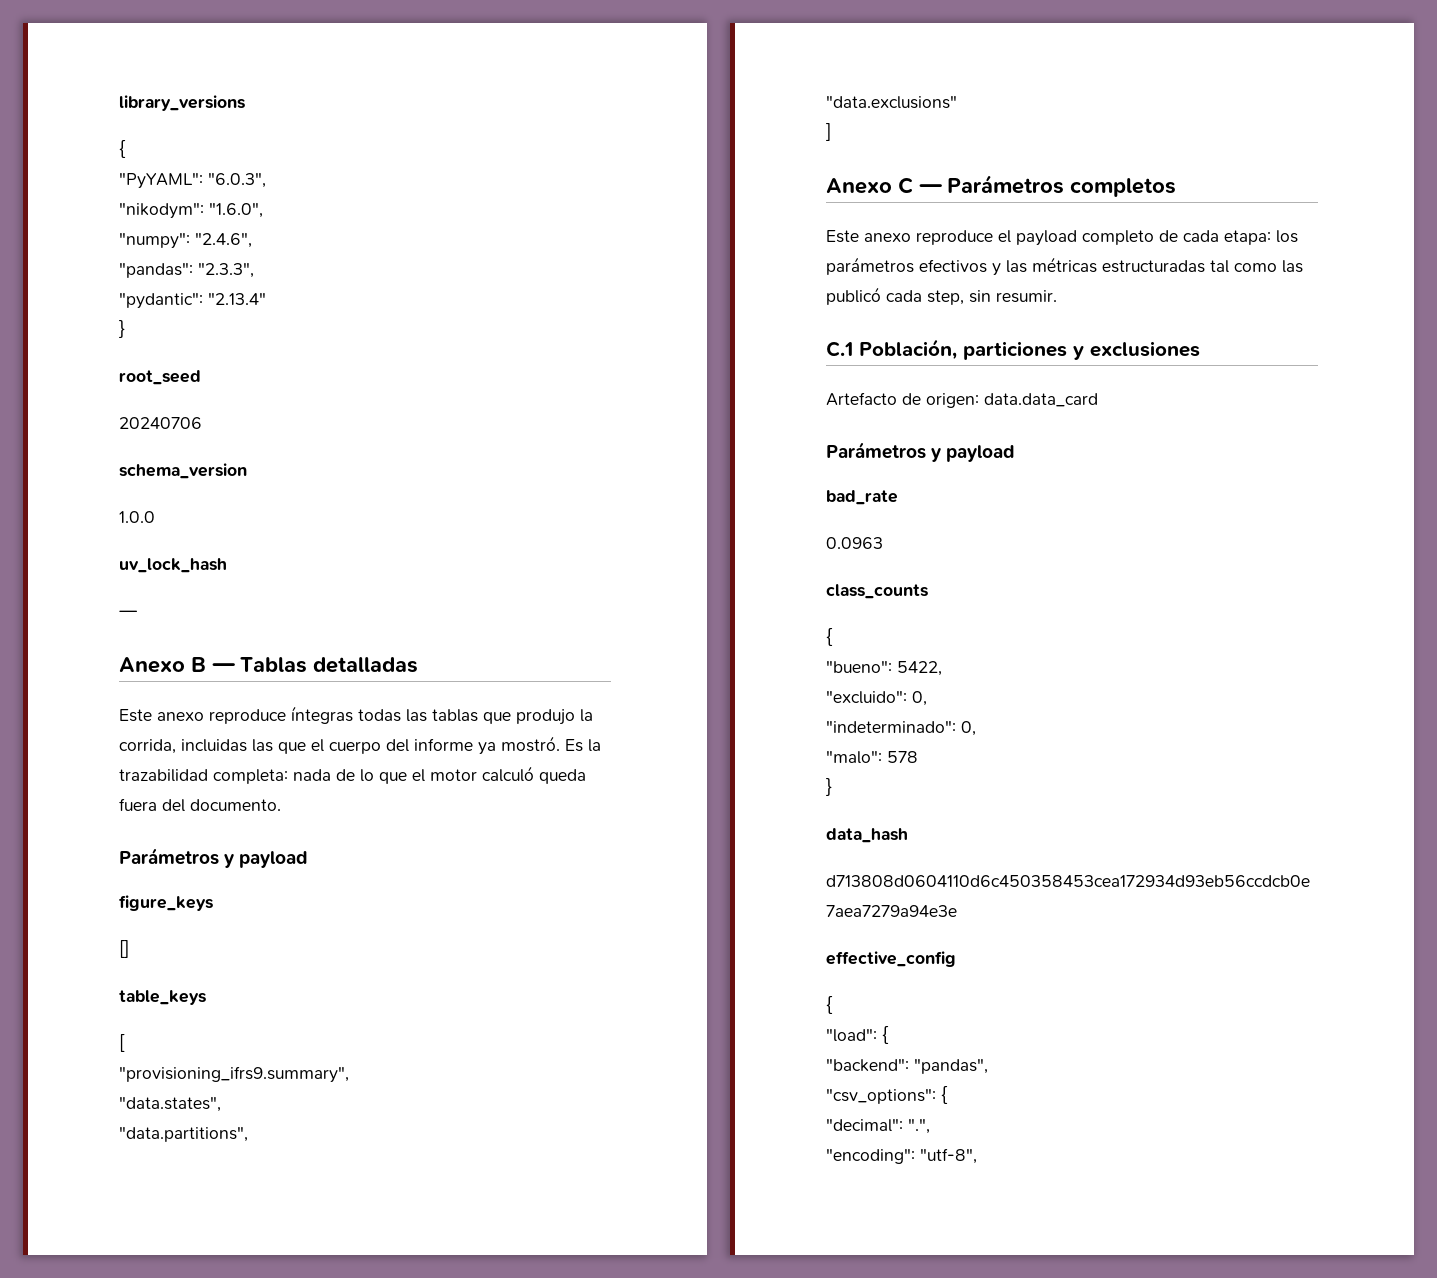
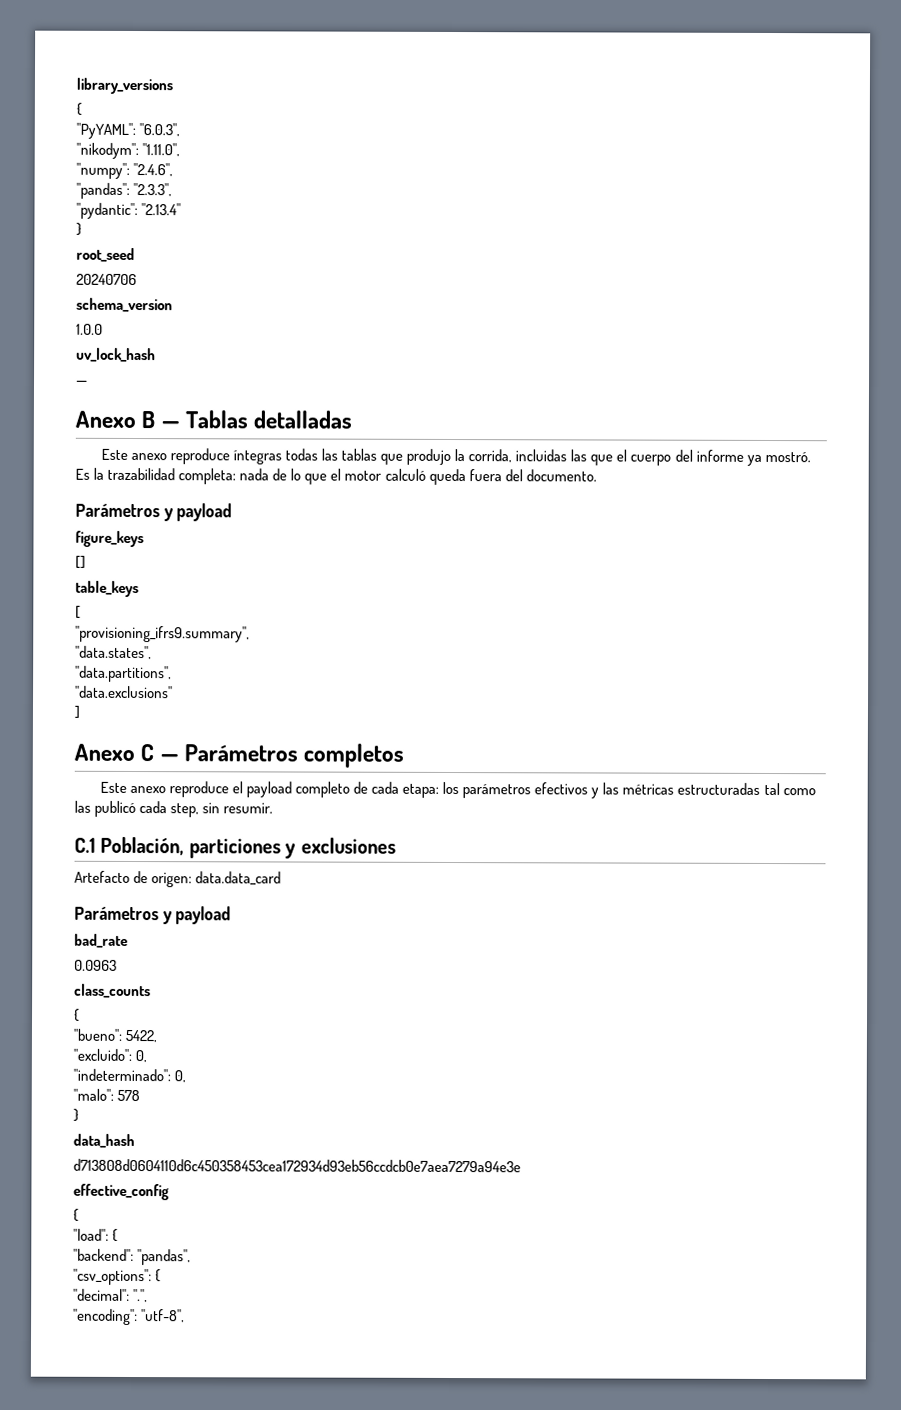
- "nikodym": "1.6.0",
+ "nikodym": "1.11.0",

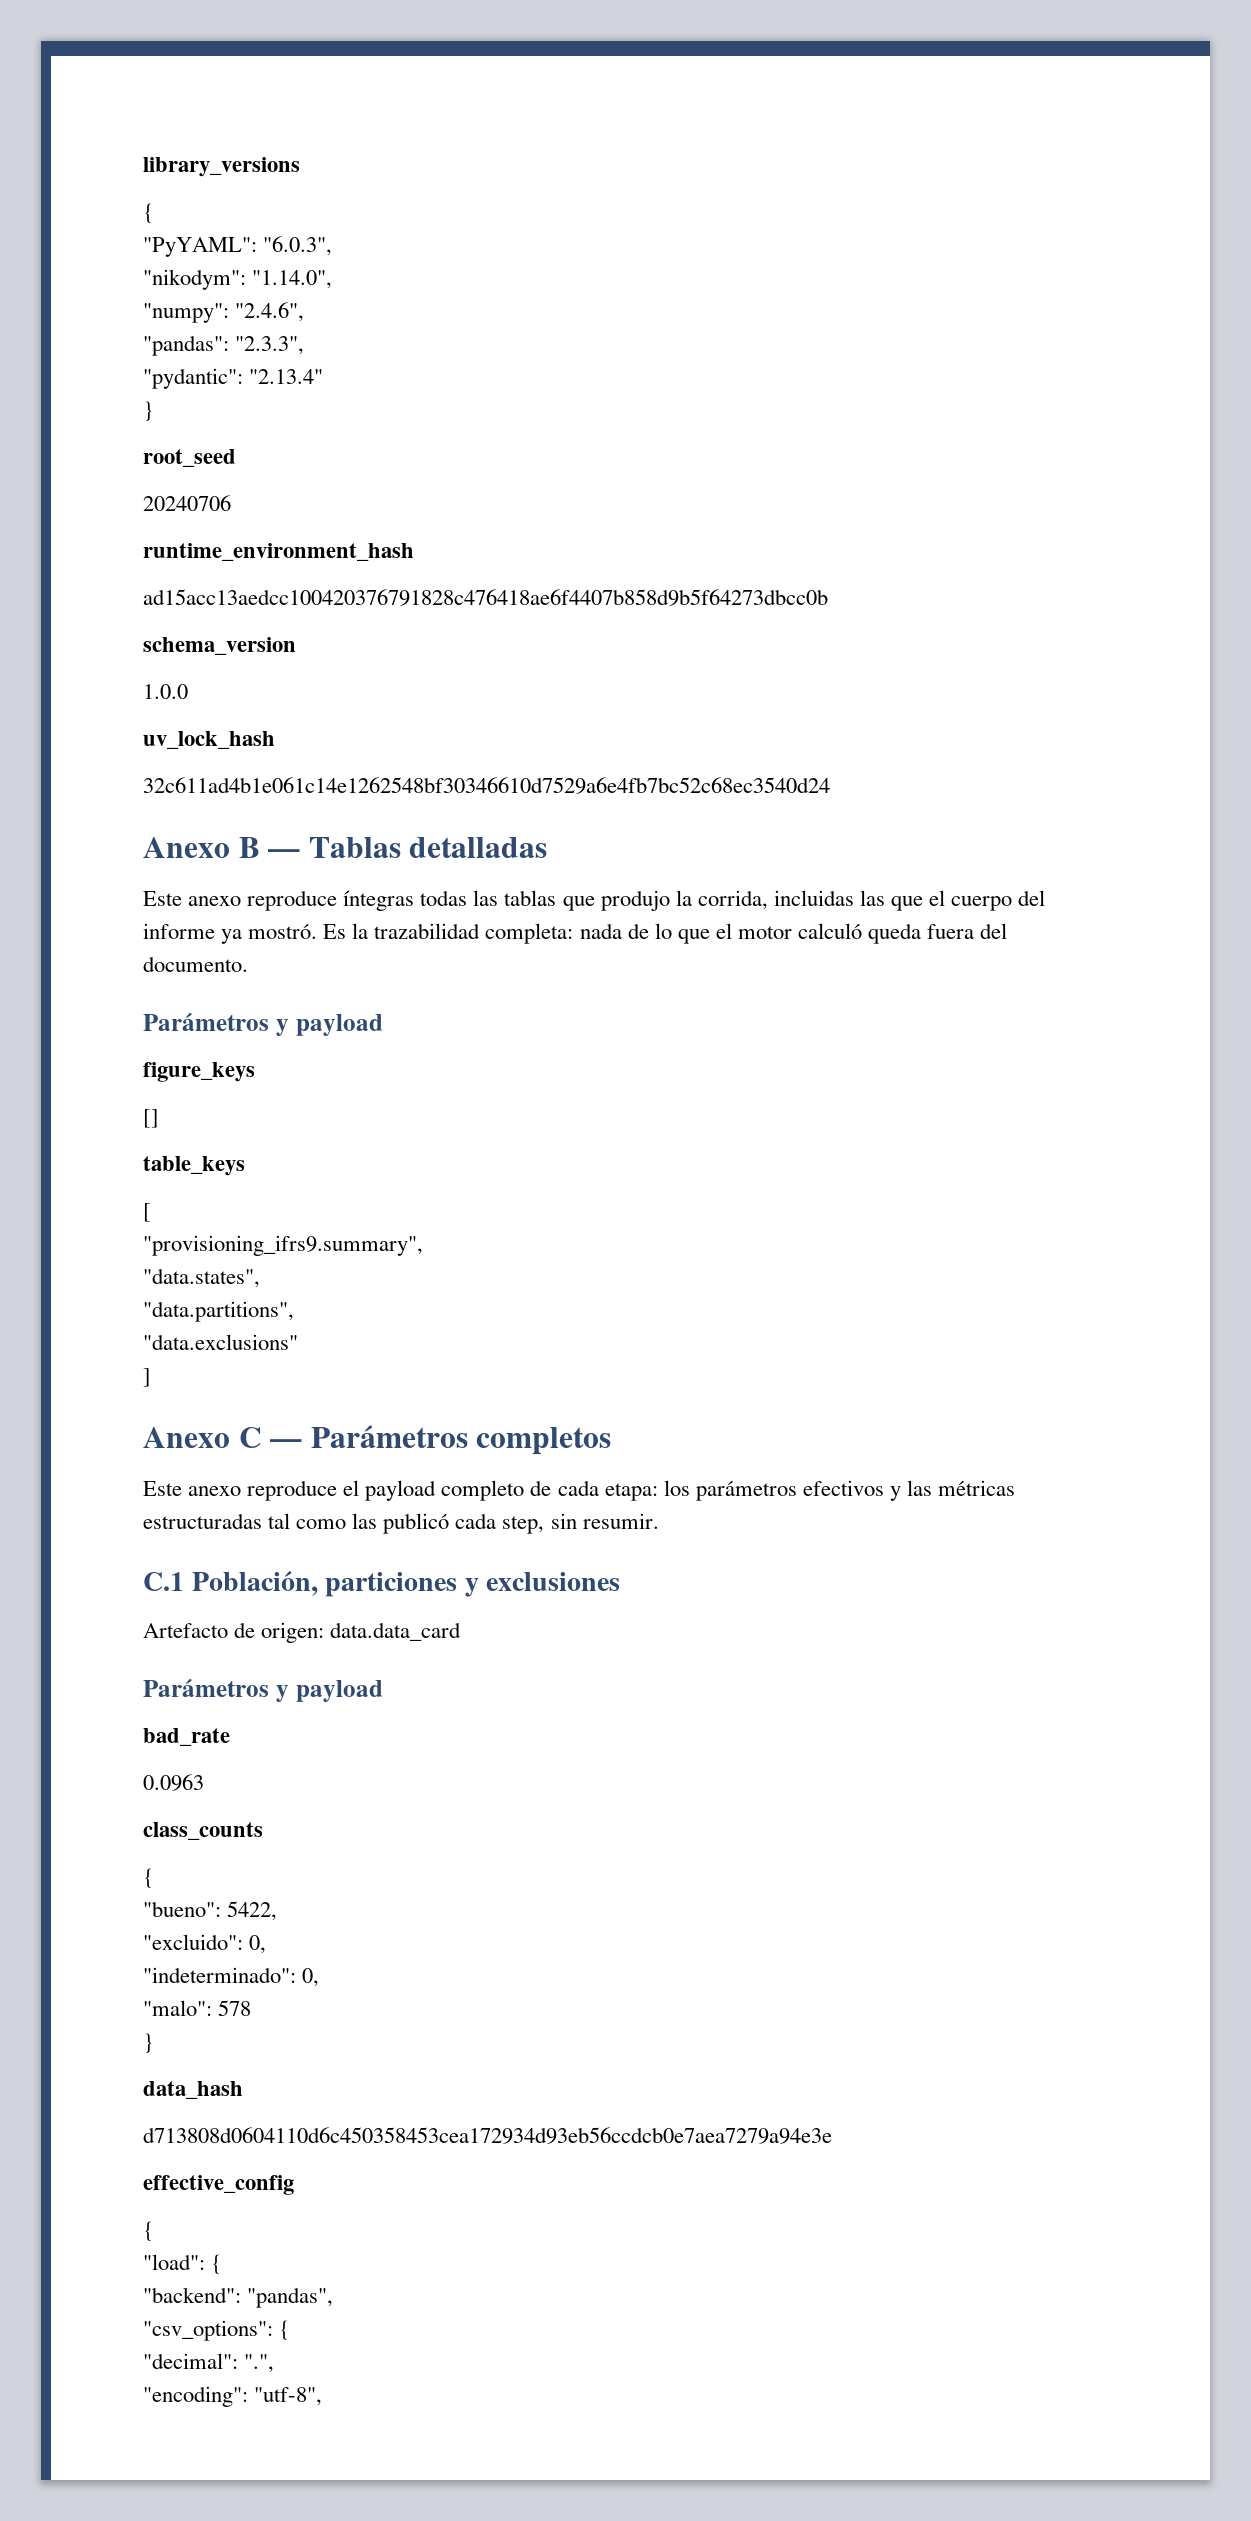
- "nikodym": "1.11.0",
+ "nikodym": "1.14.0",
+ runtime_environment_hash
+ ad15acc13aedcc100420376791828c476418ae6f4407b858d9b5f64273dbcc0b
  uv_lock_hash
- —
+ 32c611ad4b1e061c14e1262548bf30346610d7529a6e4fb7bc52c68ec3540d24

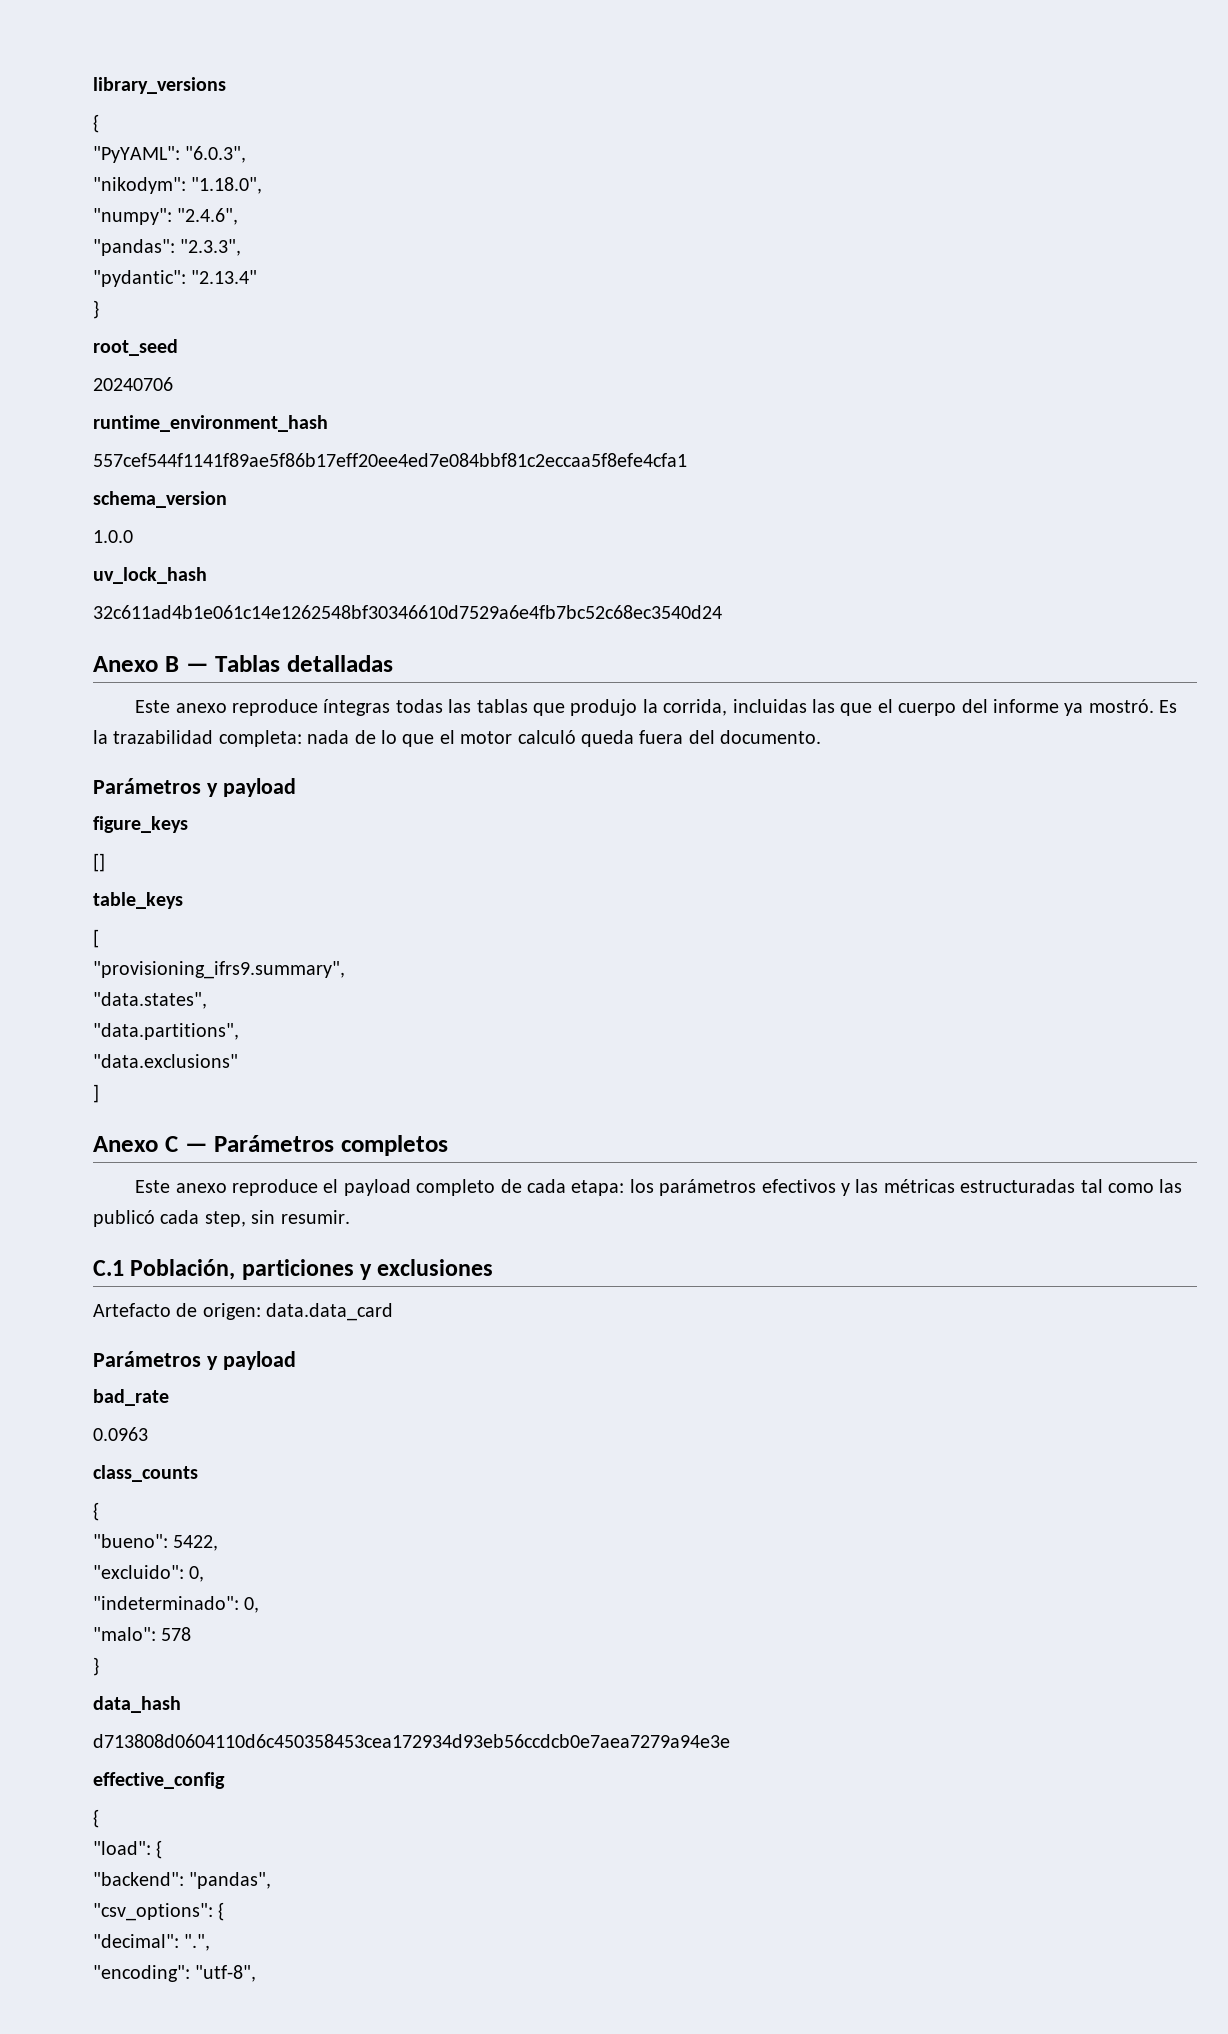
- "nikodym": "1.14.0",
+ "nikodym": "1.18.0",
- ad15acc13aedcc100420376791828c476418ae6f4407b858d9b5f64273dbcc0b
+ 557cef544f1141f89ae5f86b17eff20ee4ed7e084bbf81c2eccaa5f8efe4cfa1

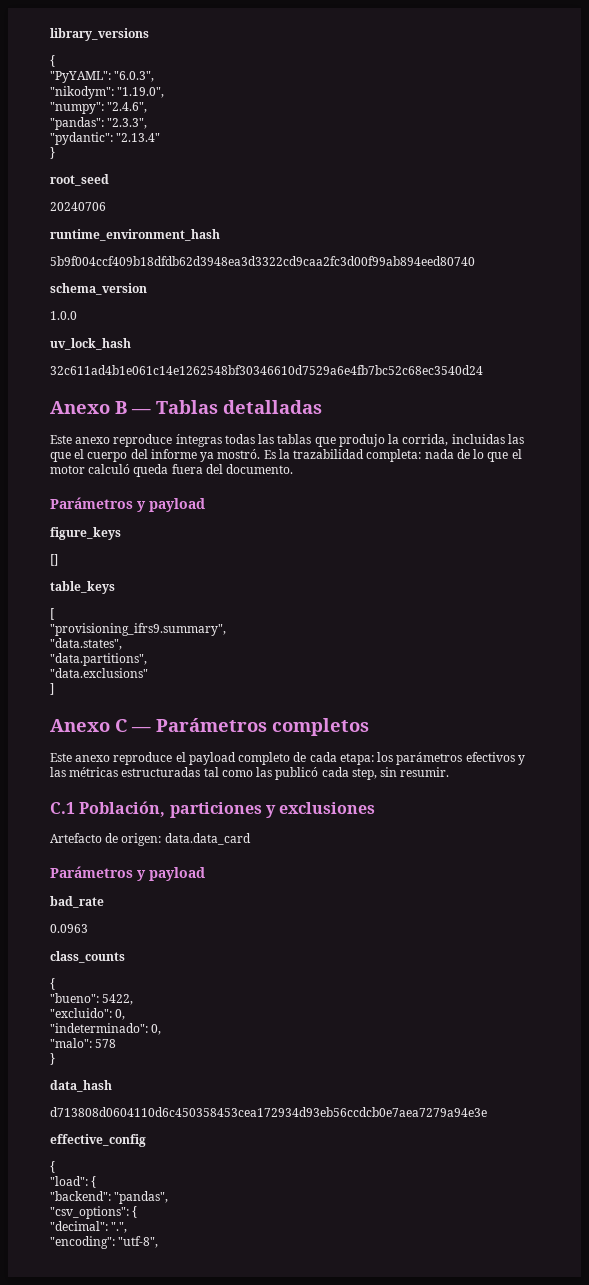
- "nikodym": "1.18.0",
+ "nikodym": "1.19.0",
- 557cef544f1141f89ae5f86b17eff20ee4ed7e084bbf81c2eccaa5f8efe4cfa1
+ 5b9f004ccf409b18dfdb62d3948ea3d3322cd9caa2fc3d00f99ab894eed80740

